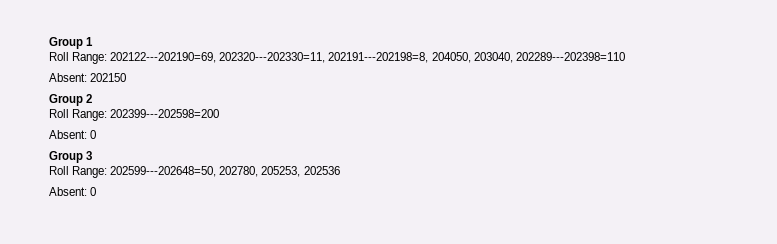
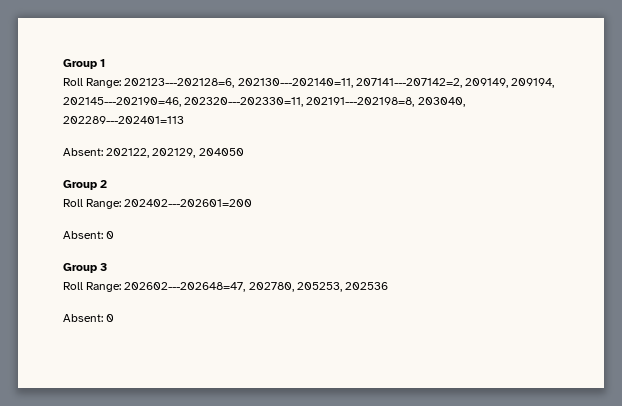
- Roll Range: 202122---202190=69, 202320---202330=11, 202191---202198=8, 204050, 203040, 202289---202398=110
- Absent: 202150
+ Roll Range: 202123---202128=6, 202130---202140=11, 207141---207142=2, 209149, 209194, 202145---202190=46, 202320---202330=11, 202191---202198=8, 203040, 202289---202401=113
+ Absent: 202122, 202129, 204050
- Roll Range: 202399---202598=200
+ Roll Range: 202402---202601=200
- Roll Range: 202599---202648=50, 202780, 205253, 202536
+ Roll Range: 202602---202648=47, 202780, 205253, 202536

